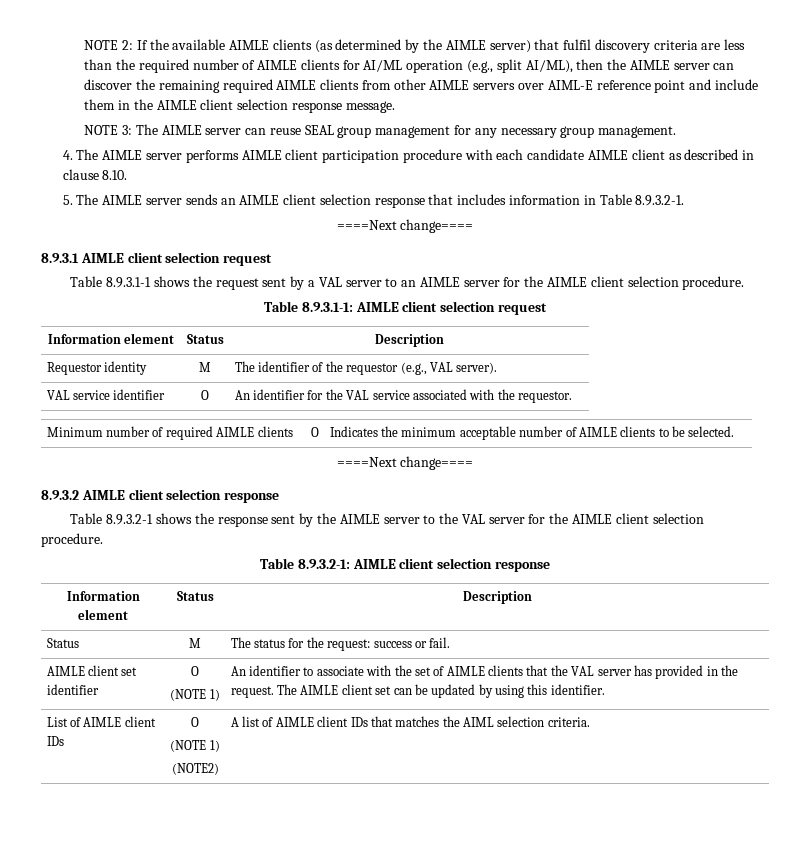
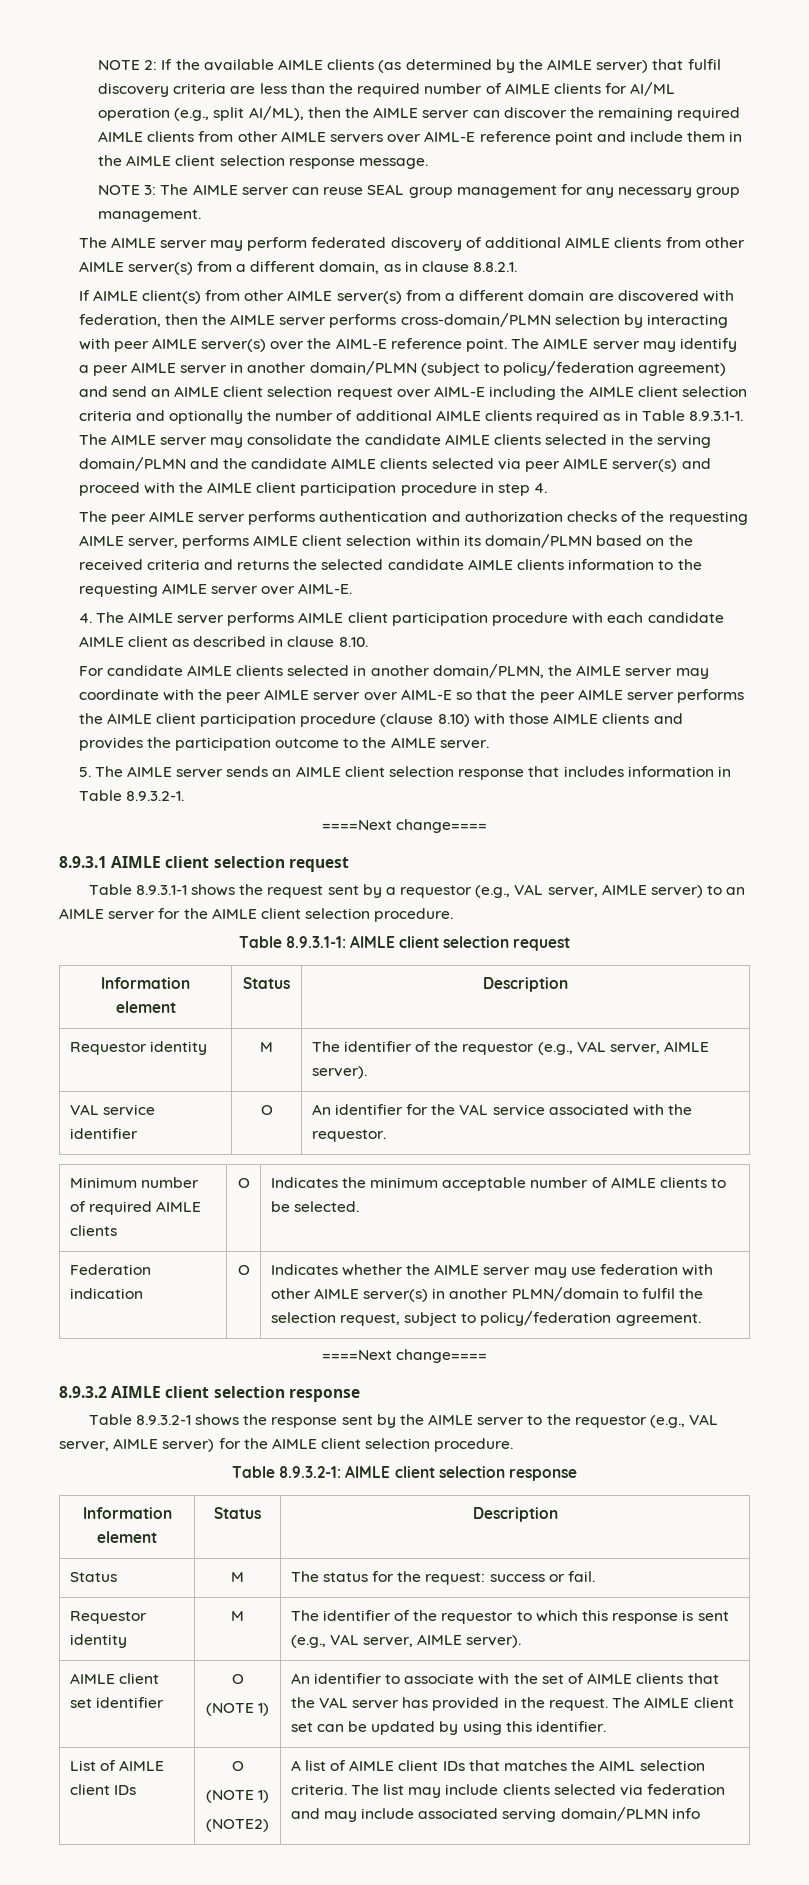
+ The AIMLE server may perform federated discovery of additional AIMLE clients from other AIMLE server(s) from a different domain, as in clause 8.8.2.1.
+ If AIMLE client(s) from other AIMLE server(s) from a different domain are discovered with federation, then the AIMLE server performs cross-domain/PLMN selection by interacting with peer AIMLE server(s) over the AIML-E reference point. The AIMLE server may identify a peer AIMLE server in another domain/PLMN (subject to policy/federation agreement) and send an AIMLE client selection request over AIML-E including the AIMLE client selection criteria and optionally the number of additional AIMLE clients required as in Table 8.9.3.1-1. The AIMLE server may consolidate the candidate AIMLE clients selected in the serving domain/PLMN and the candidate AIMLE clients selected via peer AIMLE server(s) and proceed with the AIMLE client participation procedure in step 4.
+ The peer AIMLE server performs authentication and authorization checks of the requesting AIMLE server, performs AIMLE client selection within its domain/PLMN based on the received criteria and returns the selected candidate AIMLE clients information to the requesting AIMLE server over AIML-E.
+ For candidate AIMLE clients selected in another domain/PLMN, the AIMLE server may coordinate with the peer AIMLE server over AIML-E so that the peer AIMLE server performs the AIMLE client participation procedure (clause 8.10) with those AIMLE clients and provides the participation outcome to the AIMLE server.
- Table 8.9.3.1-1 shows the request sent by a VAL server to an AIMLE server for the AIMLE client selection procedure.
+ Table 8.9.3.1-1 shows the request sent by a requestor (e.g., VAL server, AIMLE server) to an AIMLE server for the AIMLE client selection procedure.
- Requestor identity | M | The identifier of the requestor (e.g., VAL server).
+ Requestor identity | M | The identifier of the requestor (e.g., VAL server, AIMLE server).
+ Federation indication | O | Indicates whether the AIMLE server may use federation with other AIMLE server(s) in another PLMN/domain to fulfil the selection request, subject to policy/federation agreement.
- Table 8.9.3.2-1 shows the response sent by the AIMLE server to the VAL server for the AIMLE client selection procedure.
+ Table 8.9.3.2-1 shows the response sent by the AIMLE server to the requestor (e.g., VAL server, AIMLE server) for the AIMLE client selection procedure.
+ Requestor identity | M | The identifier of the requestor to which this response is sent (e.g., VAL server, AIMLE server).
  List of AIMLE client IDs | O
  (NOTE 1)
- (NOTE2) | A list of AIMLE client IDs that matches the AIML selection criteria.
+ (NOTE2) | A list of AIMLE client IDs that matches the AIML selection criteria. The list may include clients selected via federation and may include associated serving domain/PLMN info

